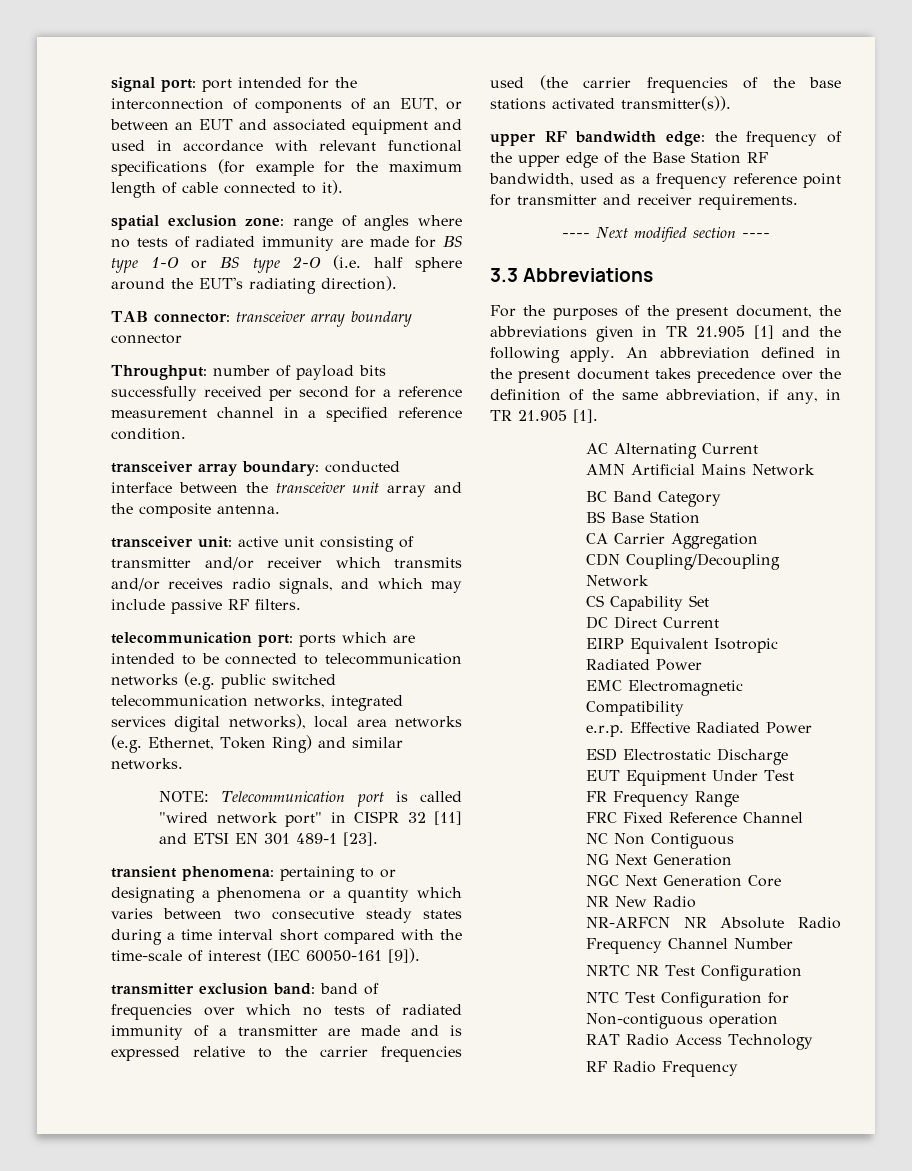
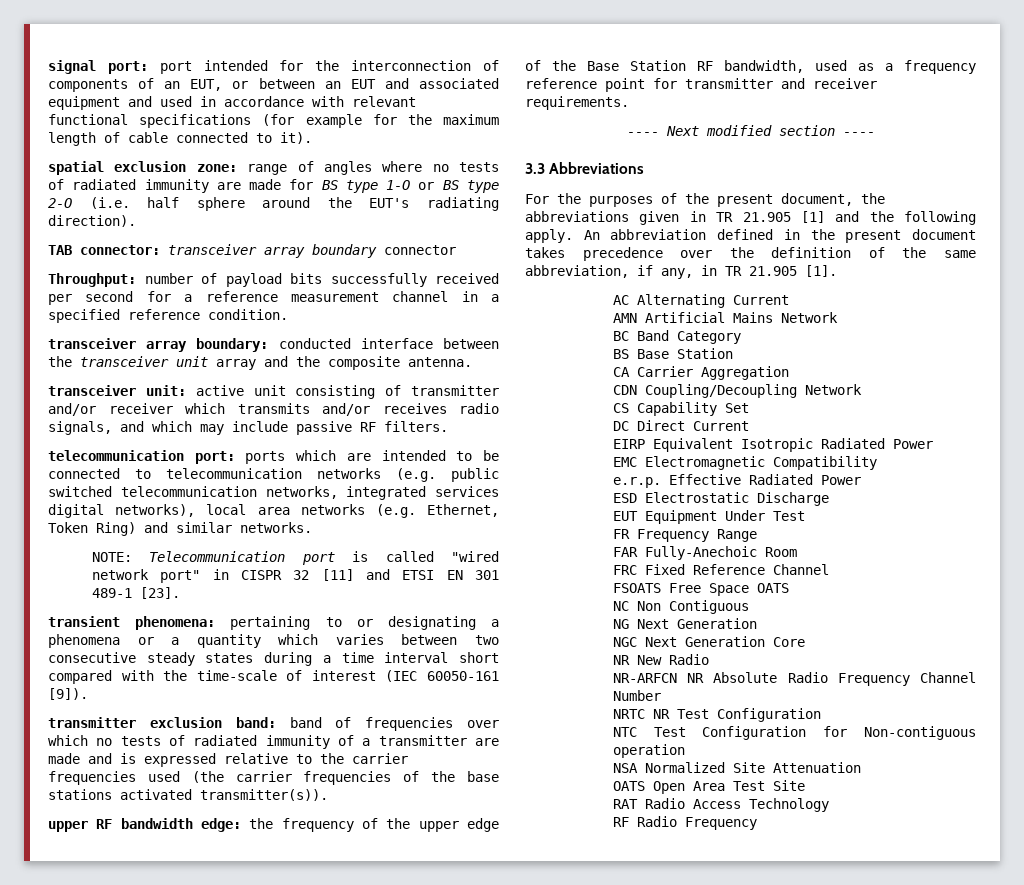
+ FAR Fully-Anechoic Room
+ FSOATS Free Space OATS
+ NSA Normalized Site Attenuation
+ OATS Open Area Test Site

